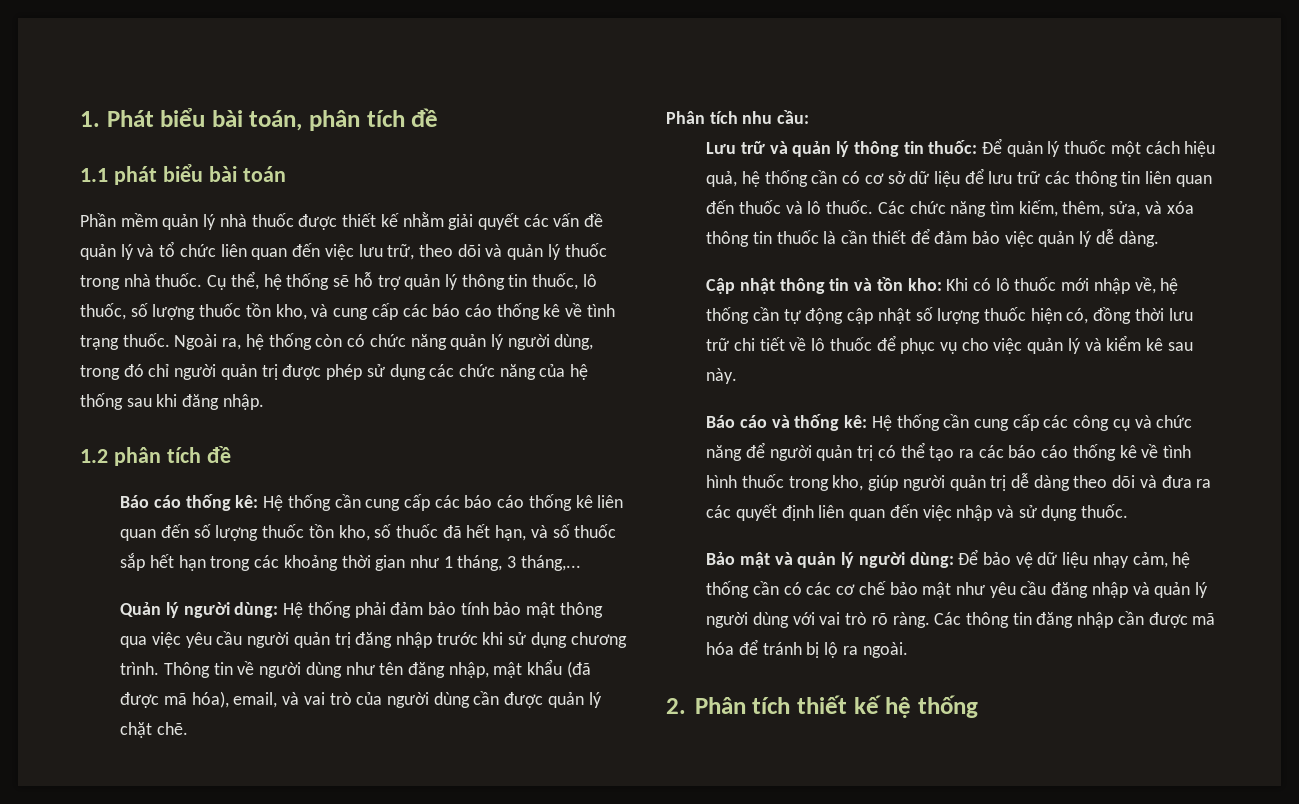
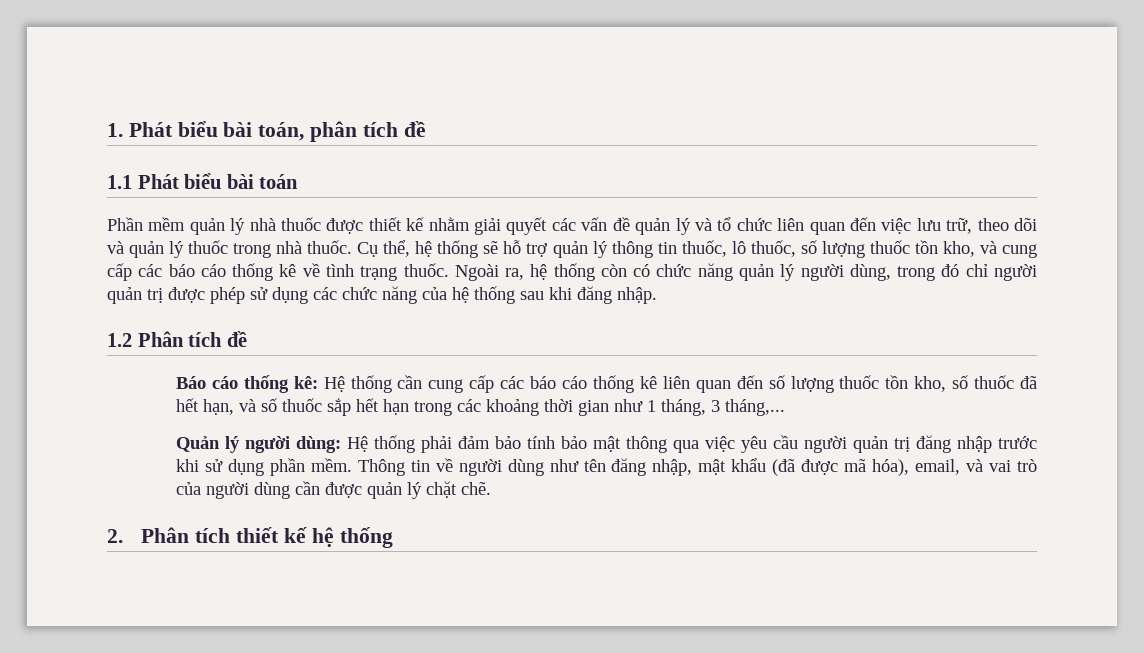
- 1.1 phát biểu bài toán
+ 1.1 Phát biểu bài toán
- 1.2 phân tích đề
+ 1.2 Phân tích đề
- Quản lý người dùng: Hệ thống phải đảm bảo tính bảo mật thông qua việc yêu cầu người quản trị đăng nhập trước khi sử dụng chương trình.
+ Quản lý người dùng: Hệ thống phải đảm bảo tính bảo mật thông qua việc yêu cầu người quản trị đăng nhập trước khi sử dụng phần mềm.
- Phân tích nhu cầu:
- Lưu trữ và quản lý thông tin thuốc: Để quản lý thuốc một cách hiệu quả, hệ thống cần có cơ sở dữ liệu để lưu trữ các thông tin liên quan đến thuốc và lô thuốc. Các chức năng tìm kiếm, thêm, sửa, và xóa thông tin thuốc là cần thiết để đảm bảo việc quản lý dễ dàng.
- Cập nhật thông tin và tồn kho: Khi có lô thuốc mới nhập về, hệ thống cần tự động cập nhật số lượng thuốc hiện có, đồng thời lưu trữ chi tiết về lô thuốc để phục vụ cho việc quản lý và kiểm kê sau này.
- Báo cáo và thống kê: Hệ thống cần cung cấp các công cụ và chức năng để người quản trị có thể tạo ra các báo cáo thống kê về tình hình thuốc trong kho, giúp người quản trị dễ dàng theo dõi và đưa ra các quyết định liên quan đến việc nhập và sử dụng thuốc.
- Bảo mật và quản lý người dùng: Để bảo vệ dữ liệu nhạy cảm, hệ thống cần có các cơ chế bảo mật như yêu cầu đăng nhập và quản lý người dùng với vai trò rõ ràng. Các thông tin đăng nhập cần được mã hóa để tránh bị lộ ra ngoài.

